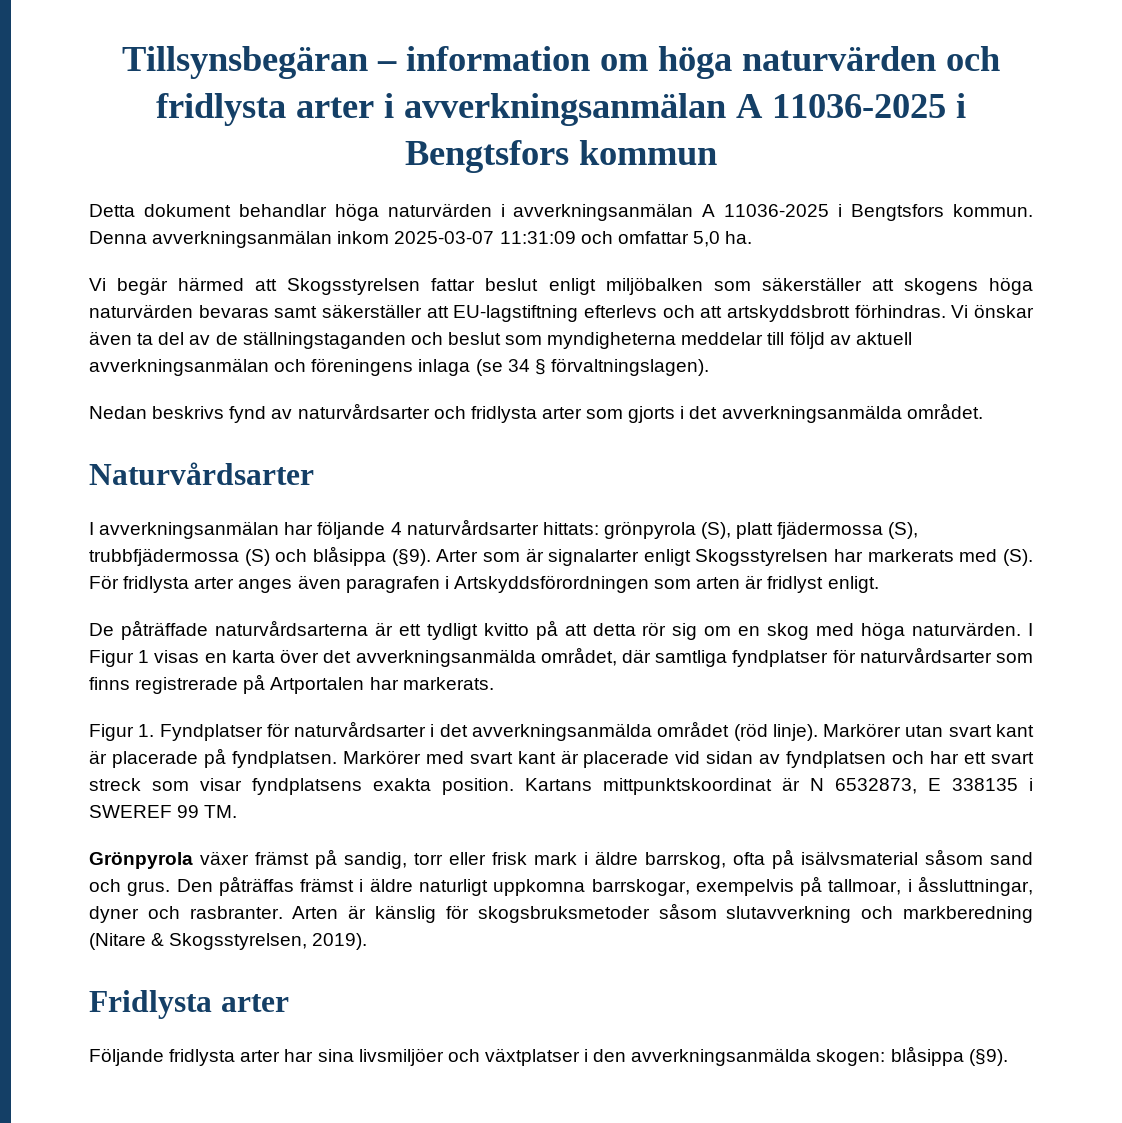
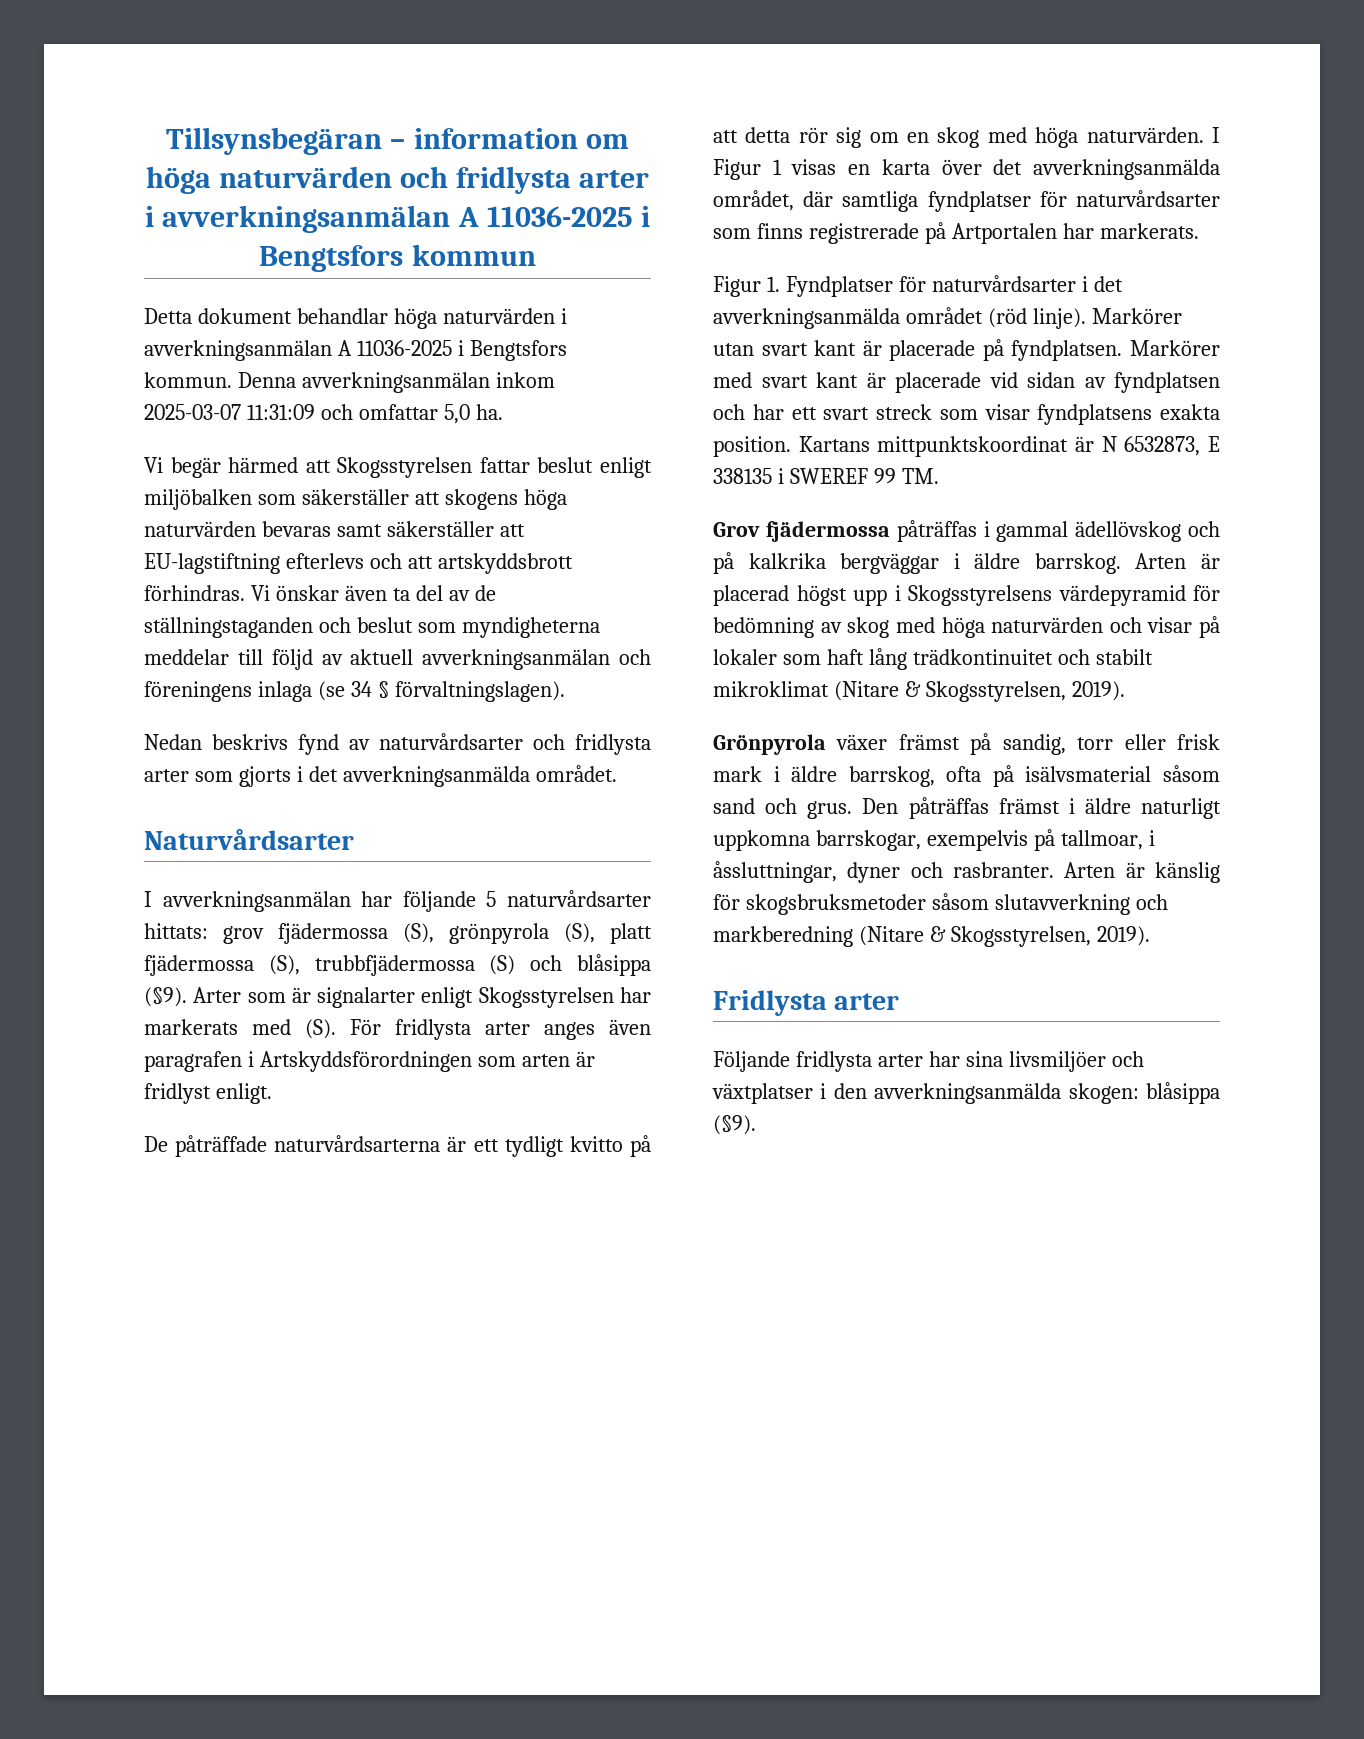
- I avverkningsanmälan har följande 4 naturvårdsarter hittats: grönpyrola (S), platt fjädermossa (S), trubbfjädermossa (S) och blåsippa (§9).
+ I avverkningsanmälan har följande 5 naturvårdsarter hittats: grov fjädermossa (S), grönpyrola (S), platt fjädermossa (S), trubbfjädermossa (S) och blåsippa (§9).
+ Grov fjädermossa påträffas i gammal ädellövskog och på kalkrika bergväggar i äldre barrskog. Arten är placerad högst upp i Skogsstyrelsens värdepyramid för bedömning av skog med höga naturvärden och visar på lokaler som haft lång trädkontinuitet och stabilt mikroklimat (Nitare & Skogsstyrelsen, 2019).

